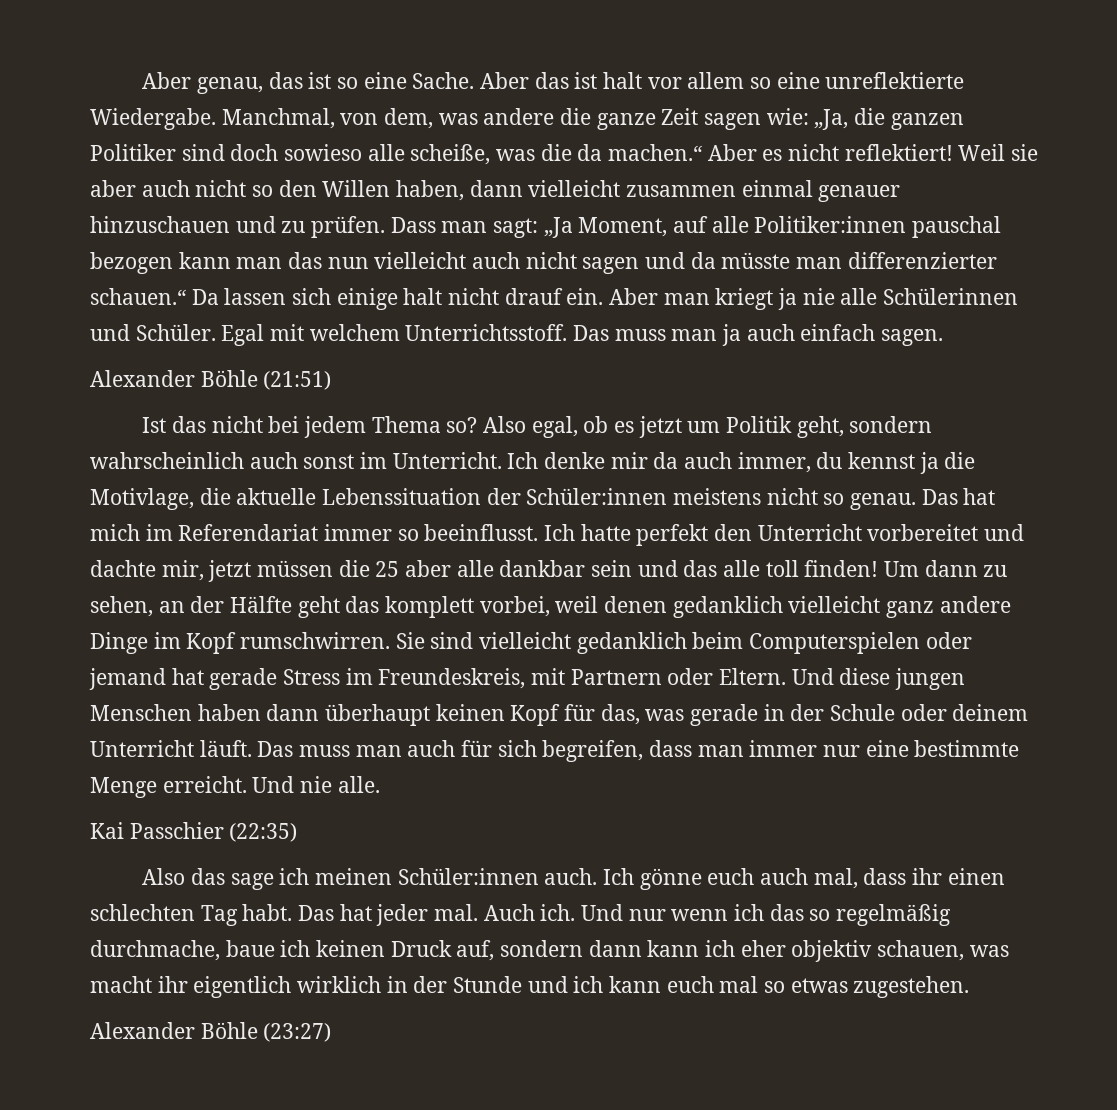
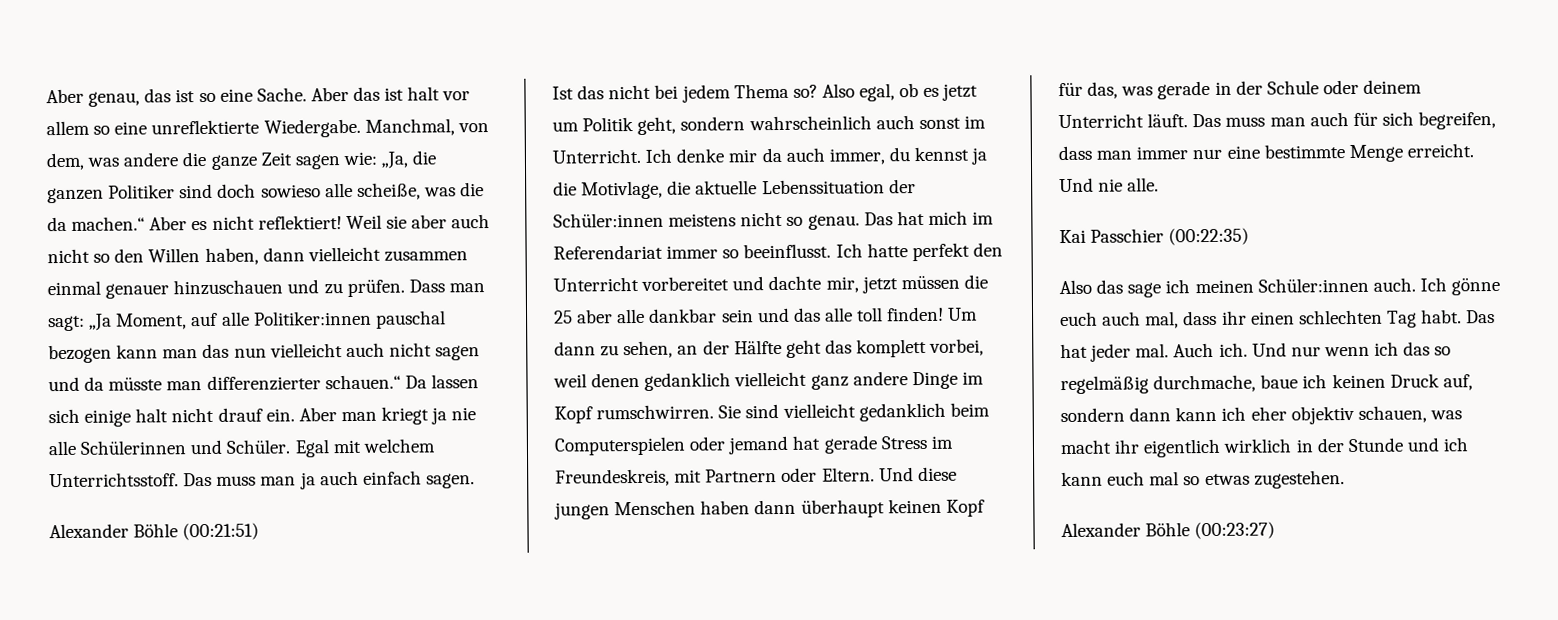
- Alexander Böhle (21:51)
+ Alexander Böhle (00:21:51)
- Kai Passchier (22:35)
+ Kai Passchier (00:22:35)
- Alexander Böhle (23:27)
+ Alexander Böhle (00:23:27)

